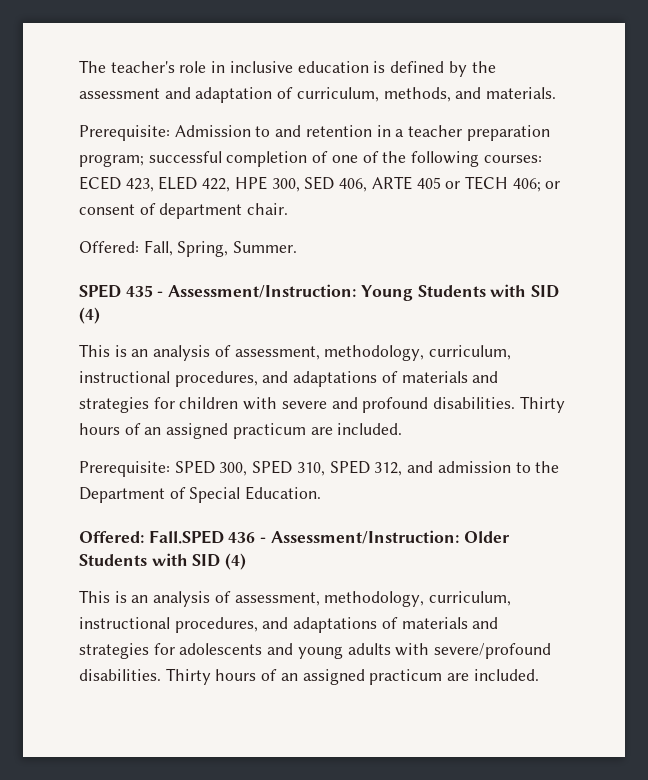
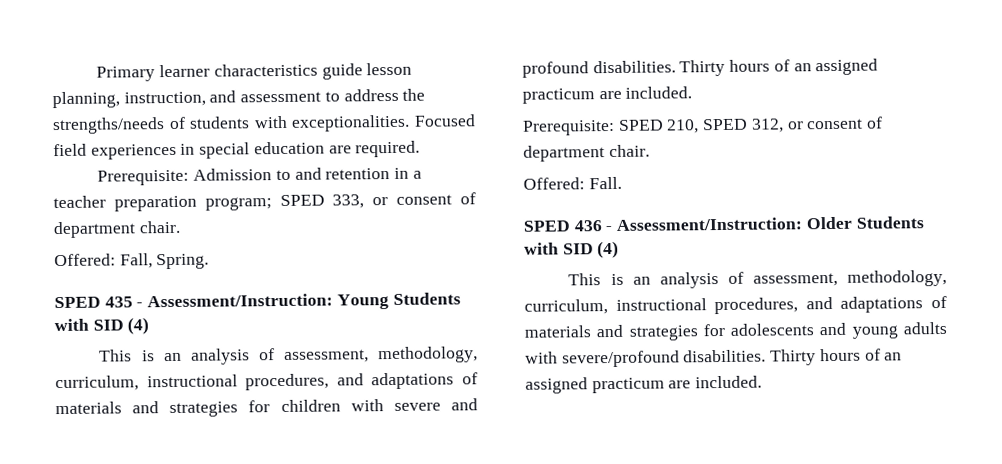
- The teacher's role in inclusive education is defined by the assessment and adaptation of curriculum, methods, and materials.
+ Primary learner characteristics guide lesson planning, instruction, and assessment to address the strengths/needs of students with exceptionalities. Focused field experiences in special education are required.
- Prerequisite: Admission to and retention in a teacher preparation program; successful completion of one of the following courses: ECED 423, ELED 422, HPE 300, SED 406, ARTE 405 or TECH 406; or consent of department chair.
+ Prerequisite: Admission to and retention in a teacher preparation program; SPED 333, or consent of department chair.
- Offered: Fall, Spring, Summer.
+ Offered: Fall, Spring.
- Prerequisite: SPED 300, SPED 310, SPED 312, and admission to the Department of Special Education.
- Offered: Fall.SPED 436 - Assessment/Instruction: Older Students with SID (4)
+ Prerequisite: SPED 210, SPED 312, or consent of department chair.
+ Offered: Fall.
+ SPED 436 - Assessment/Instruction: Older Students with SID (4)

